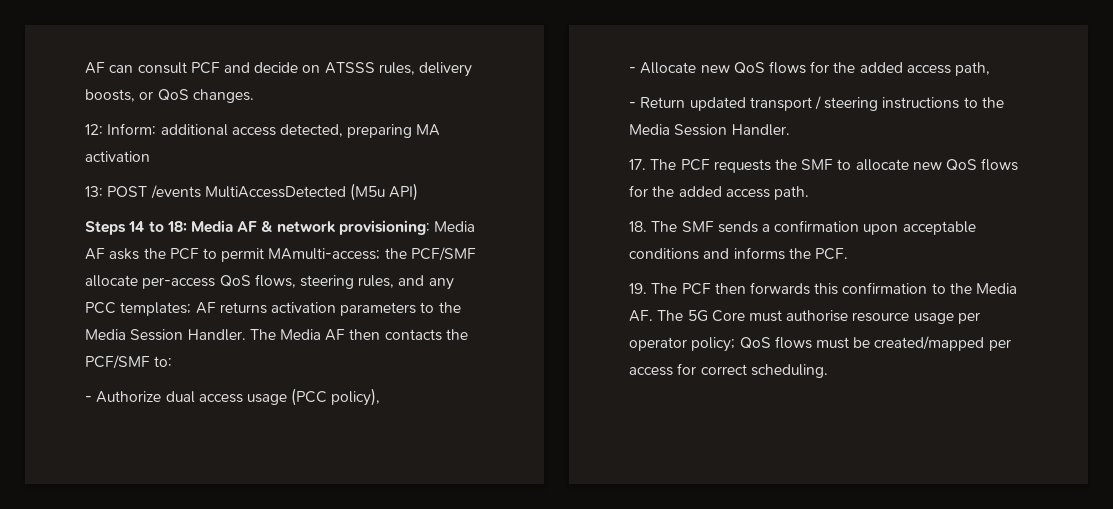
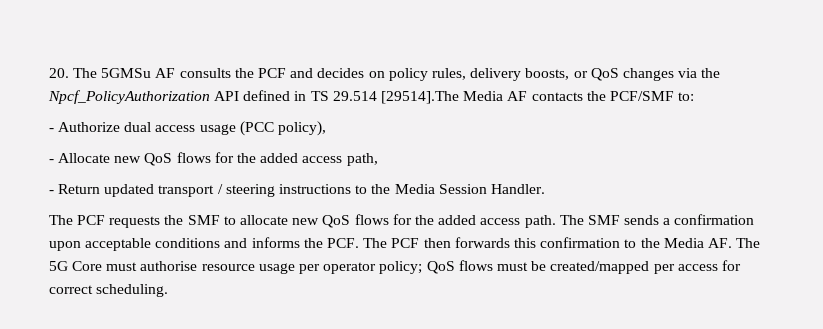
- AF can consult PCF and decide on ATSSS rules, delivery boosts, or QoS changes.
- 12: Inform: additional access detected, preparing MA activation
- 13: POST /events MultiAccessDetected (M5u API)
- Steps 14 to 18: Media AF & network provisioning: Media AF asks the PCF to permit MAmulti-access; the PCF/SMF allocate per-access QoS flows, steering rules, and any PCC templates; AF returns activation parameters to the Media Session Handler. The Media AF then contacts the PCF/SMF to:
+ 20. The 5GMSu AF consults the PCF and decides on policy rules, delivery boosts, or QoS changes via the Npcf_PolicyAuthorization API defined in TS 29.514 [29514].The Media AF contacts the PCF/SMF to:
- 17. The PCF requests the SMF to allocate new QoS flows for the added access path.
- 18. The SMF sends a confirmation upon acceptable conditions and informs the PCF.
- 19. The PCF then forwards this confirmation to the Media AF. The 5G Core must authorise resource usage per operator policy; QoS flows must be created/mapped per access for correct scheduling.
+ The PCF requests the SMF to allocate new QoS flows for the added access path. The SMF sends a confirmation upon acceptable conditions and informs the PCF. The PCF then forwards this confirmation to the Media AF. The 5G Core must authorise resource usage per operator policy; QoS flows must be created/mapped per access for correct scheduling.

